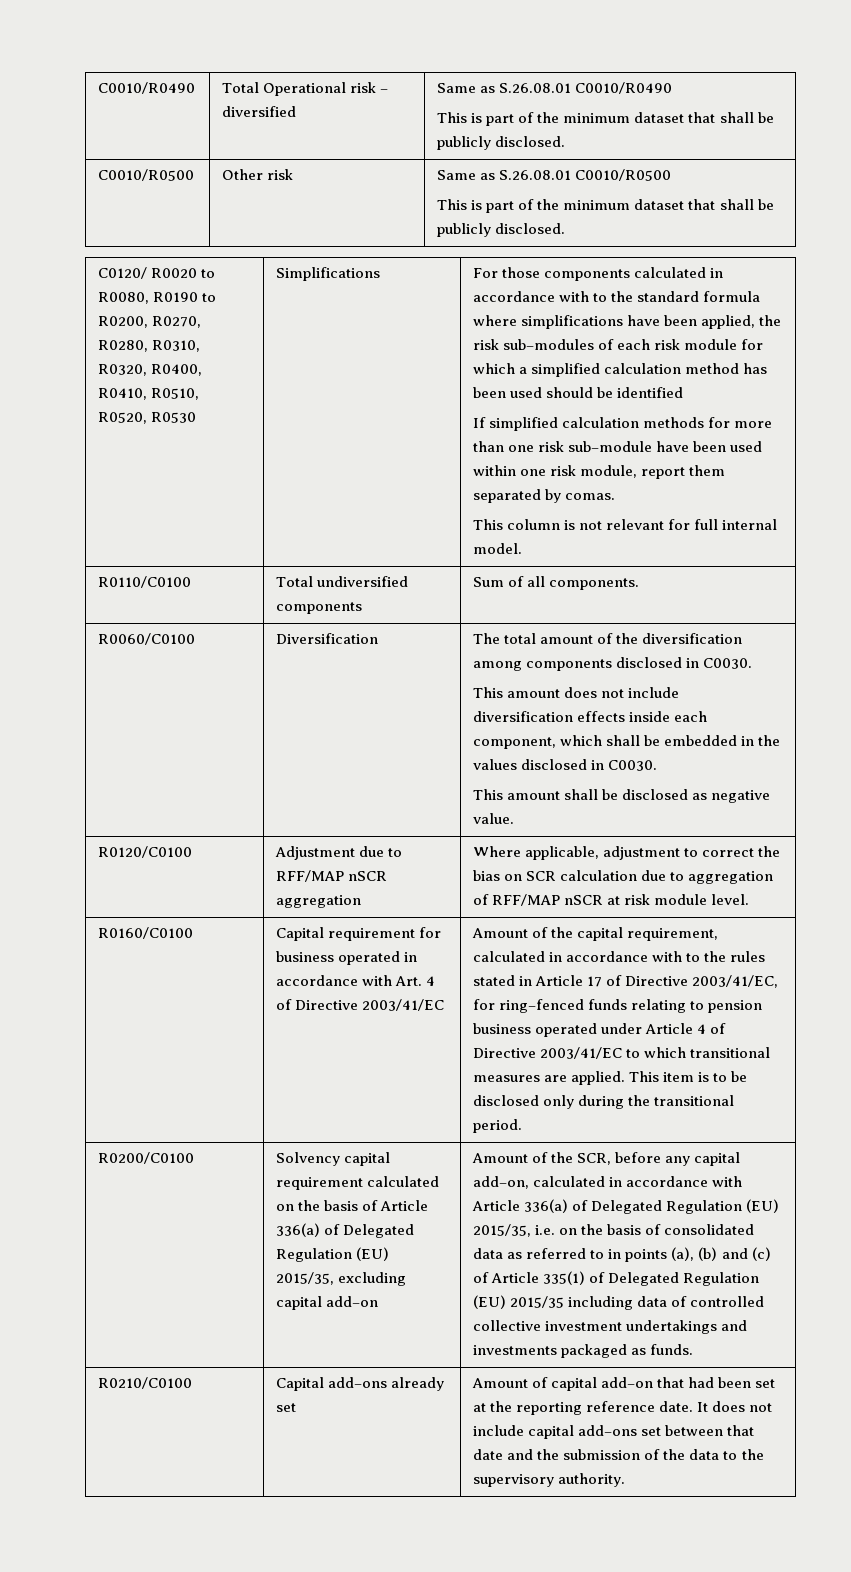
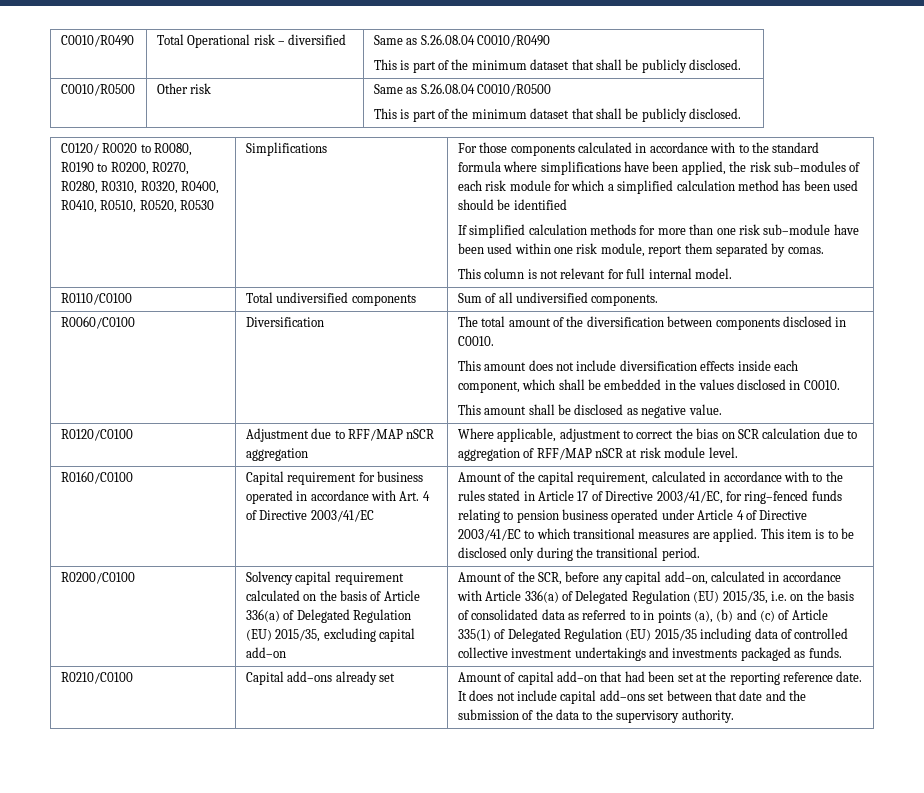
- C0010/R0490 | Total Operational risk – diversified | Same as S.26.08.01 C0010/R0490
+ C0010/R0490 | Total Operational risk – diversified | Same as S.26.08.04 C0010/R0490
- C0010/R0500 | Other risk | Same as S.26.08.01 C0010/R0500
+ C0010/R0500 | Other risk | Same as S.26.08.04 C0010/R0500
- R0110/C0100 | Total undiversified components | Sum of all components.
+ R0110/C0100 | Total undiversified components | Sum of all undiversified components.
- The total amount of the diversification among components disclosed in C0030.
+ The total amount of the diversification between components disclosed in C0010.
- This amount does not include diversification effects inside each component, which shall be embedded in the values disclosed in C0030.
+ This amount does not include diversification effects inside each component, which shall be embedded in the values disclosed in C0010.

